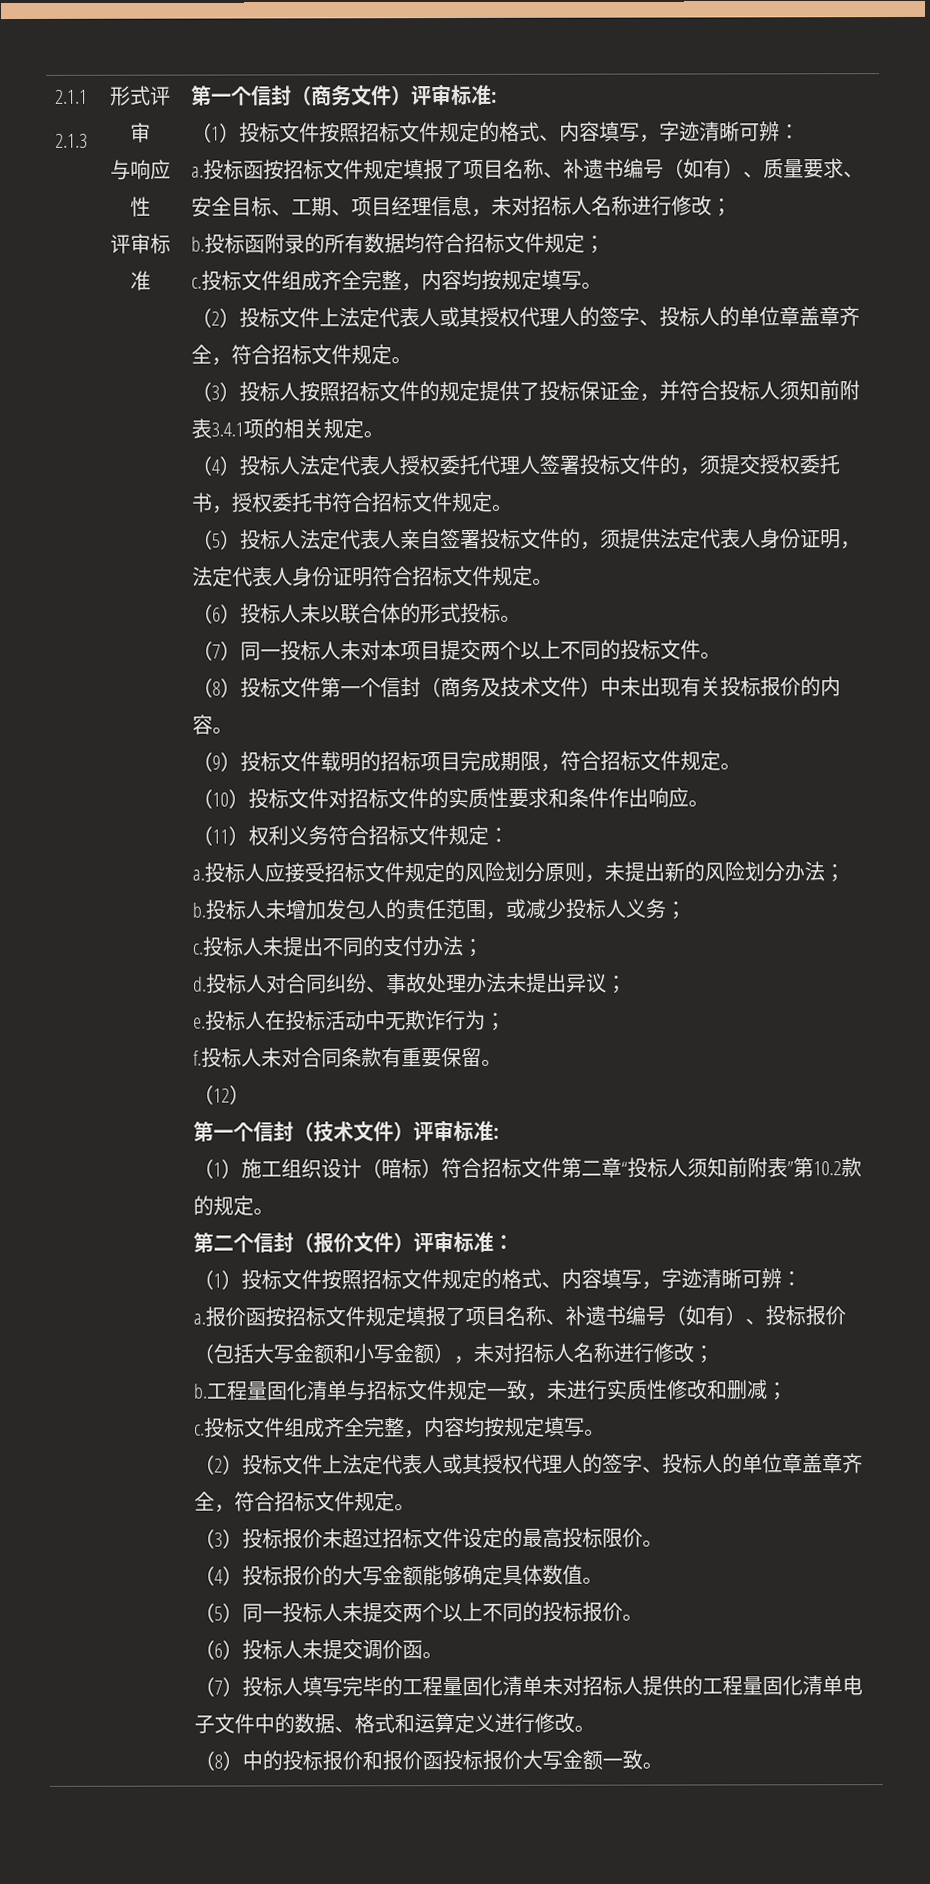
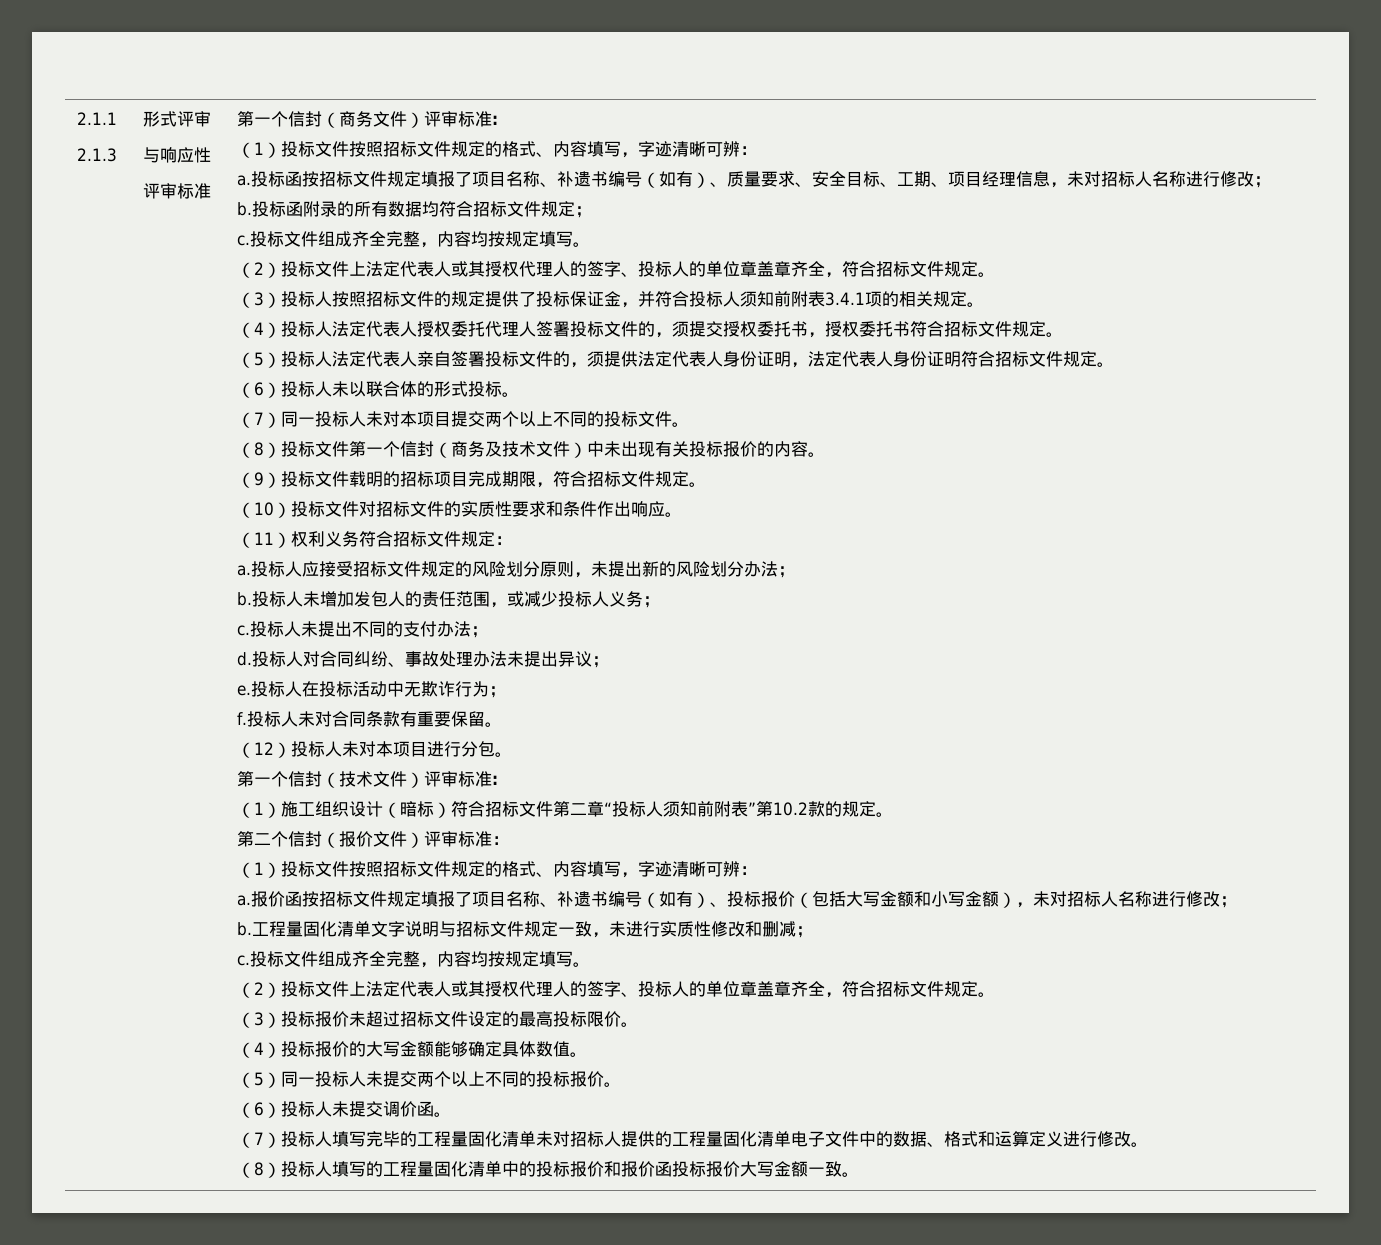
- （12）
+ （12）投标人未对本项目进行分包。
- 工程量固化清单与招标文件规定一致，未进行实质性修改和删减；
+ 工程量固化清单文字说明与招标文件规定一致，未进行实质性修改和删减；
- （8）中的投标报价和报价函投标报价大写金额一致。
+ （8）投标人填写的工程量固化清单中的投标报价和报价函投标报价大写金额一致。

